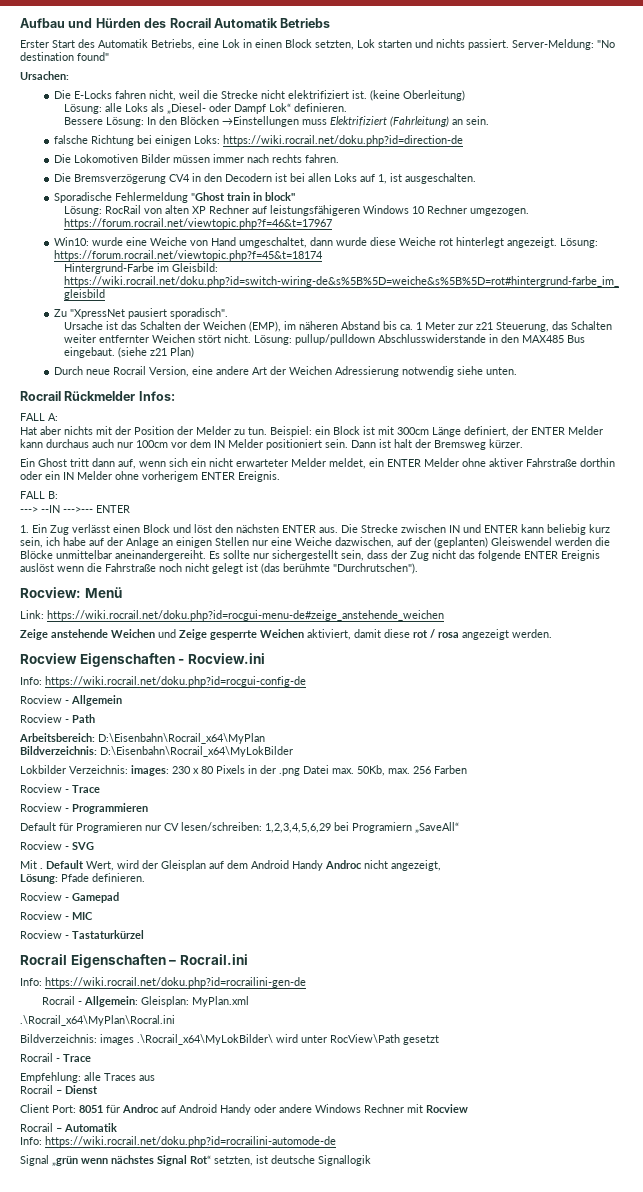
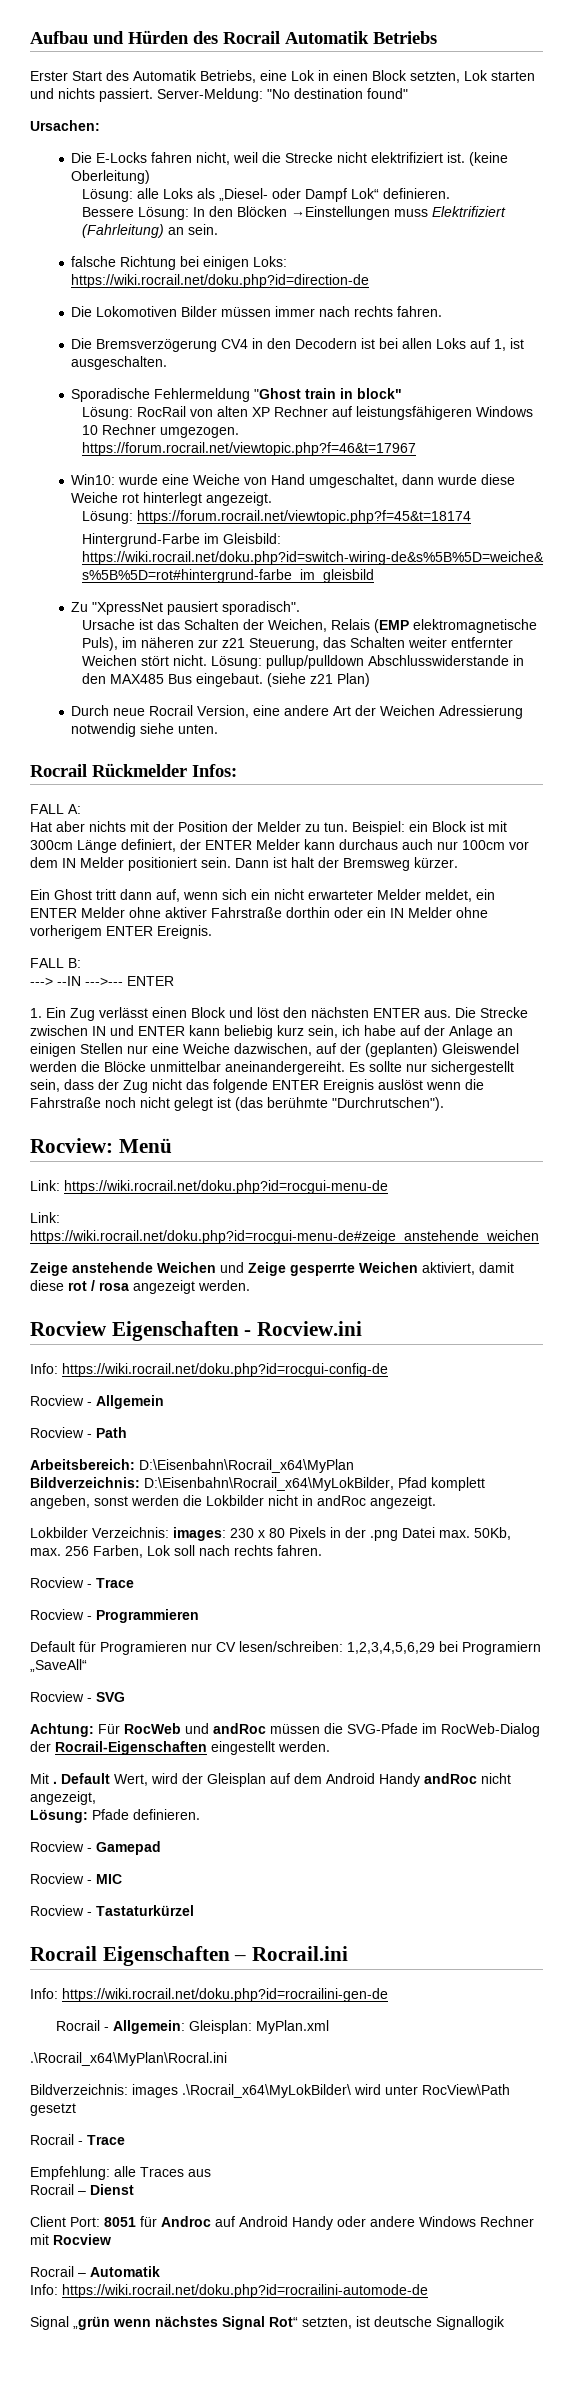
- Win10: wurde eine Weiche von Hand umgeschaltet, dann wurde diese Weiche rot hinterlegt angezeigt. Lösung: https://forum.rocrail.net/viewtopic.php?f=45&t=18174
+ Win10: wurde eine Weiche von Hand umgeschaltet, dann wurde diese Weiche rot hinterlegt angezeigt.
+ Lösung: https://forum.rocrail.net/viewtopic.php?f=45&t=18174
- Ursache ist das Schalten der Weichen (EMP), im näheren Abstand bis ca. 1 Meter zur z21 Steuerung, das Schalten weiter entfernter Weichen stört nicht.
+ Ursache ist das Schalten der Weichen, Relais (EMP elektromagnetische Puls), im näheren zur z21 Steuerung, das Schalten weiter entfernter Weichen stört nicht.
+ Link: https://wiki.rocrail.net/doku.php?id=rocgui-menu-de
- Bildverzeichnis: D:\Eisenbahn\Rocrail_x64\MyLokBilder
+ Bildverzeichnis: D:\Eisenbahn\Rocrail_x64\MyLokBilder, Pfad komplett angeben, sonst werden die Lokbilder nicht in andRoc angezeigt.
- Lokbilder Verzeichnis: images: 230 x 80 Pixels in der .png Datei max. 50Kb, max. 256 Farben
+ Lokbilder Verzeichnis: images: 230 x 80 Pixels in der .png Datei max. 50Kb, max. 256 Farben, Lok soll nach rechts fahren.
+ Achtung: Für RocWeb und andRoc müssen die SVG-Pfade im RocWeb-Dialog der Rocrail-Eigenschaften eingestellt werden.
- Default Wert, wird der Gleisplan auf dem Android Handy Androc nicht angezeigt,
+ Default Wert, wird der Gleisplan auf dem Android Handy andRoc nicht angezeigt,

